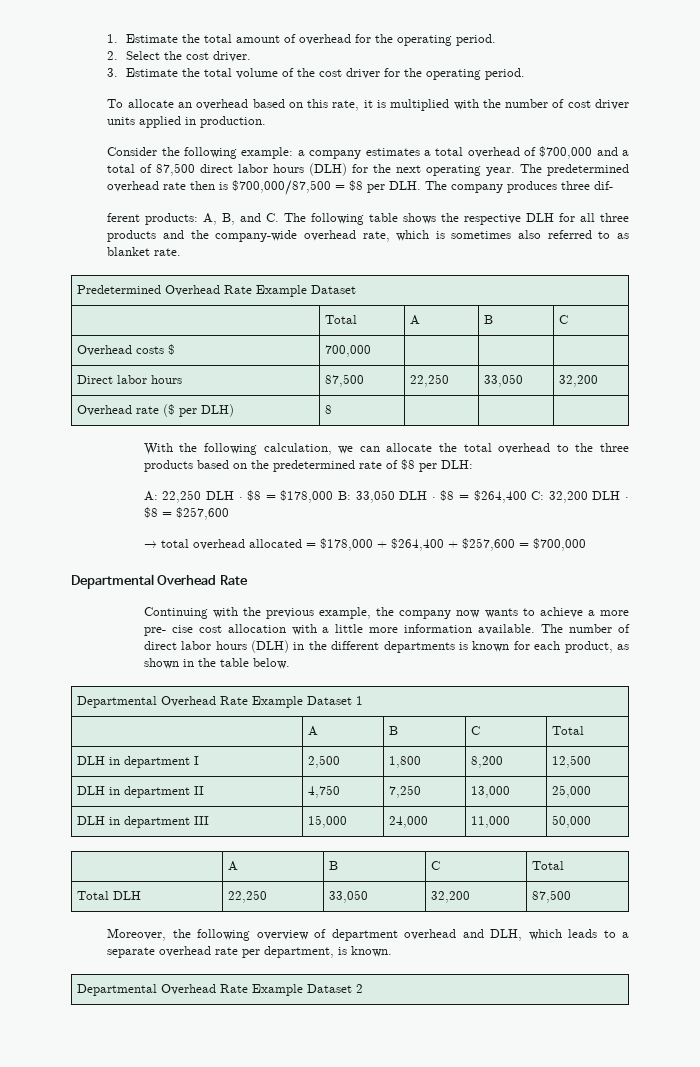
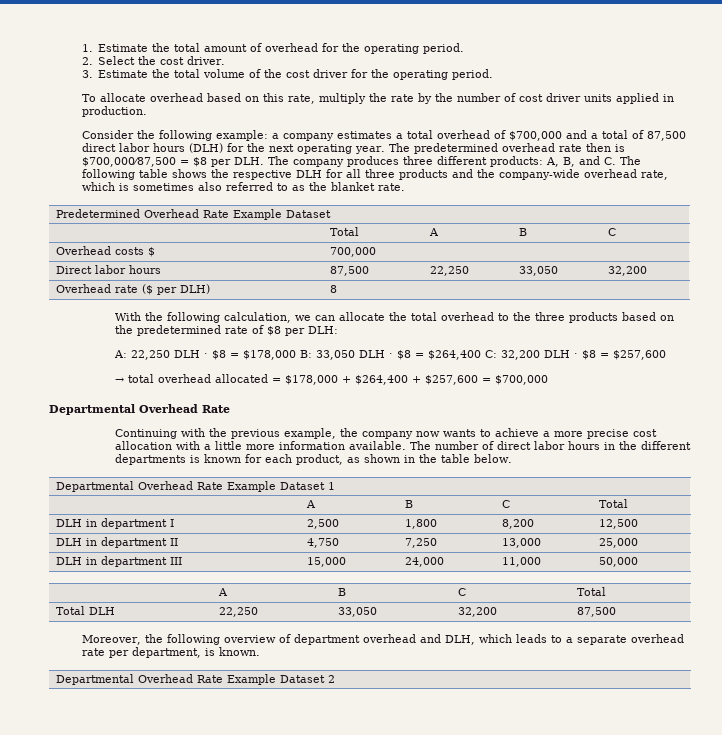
- To allocate an overhead based on this rate, it is multiplied with the number of cost driver units applied in production.
+ To allocate overhead based on this rate, multiply the rate by the number of cost driver units applied in production.
- The predetermined overhead rate then is $700,000⁄87,500 = $8 per DLH. The company produces three dif-
- ferent products: A, B, and C. The following table shows the respective DLH for all three products and the company-wide overhead rate, which is sometimes also referred to as blanket rate.
+ The predetermined overhead rate then is $700,000⁄87,500 = $8 per DLH. The company produces three different products: A, B, and C. The following table shows the respective DLH for all three products and the company-wide overhead rate, which is sometimes also referred to as the blanket rate.
- Continuing with the previous example, the company now wants to achieve a more pre- cise cost allocation with a little more information available.
+ Continuing with the previous example, the company now wants to achieve a more precise cost allocation with a little more information available.
- The number of direct labor hours (DLH) in the different departments is known for each product, as shown in the table below.
+ The number of direct labor hours in the different departments is known for each product, as shown in the table below.

